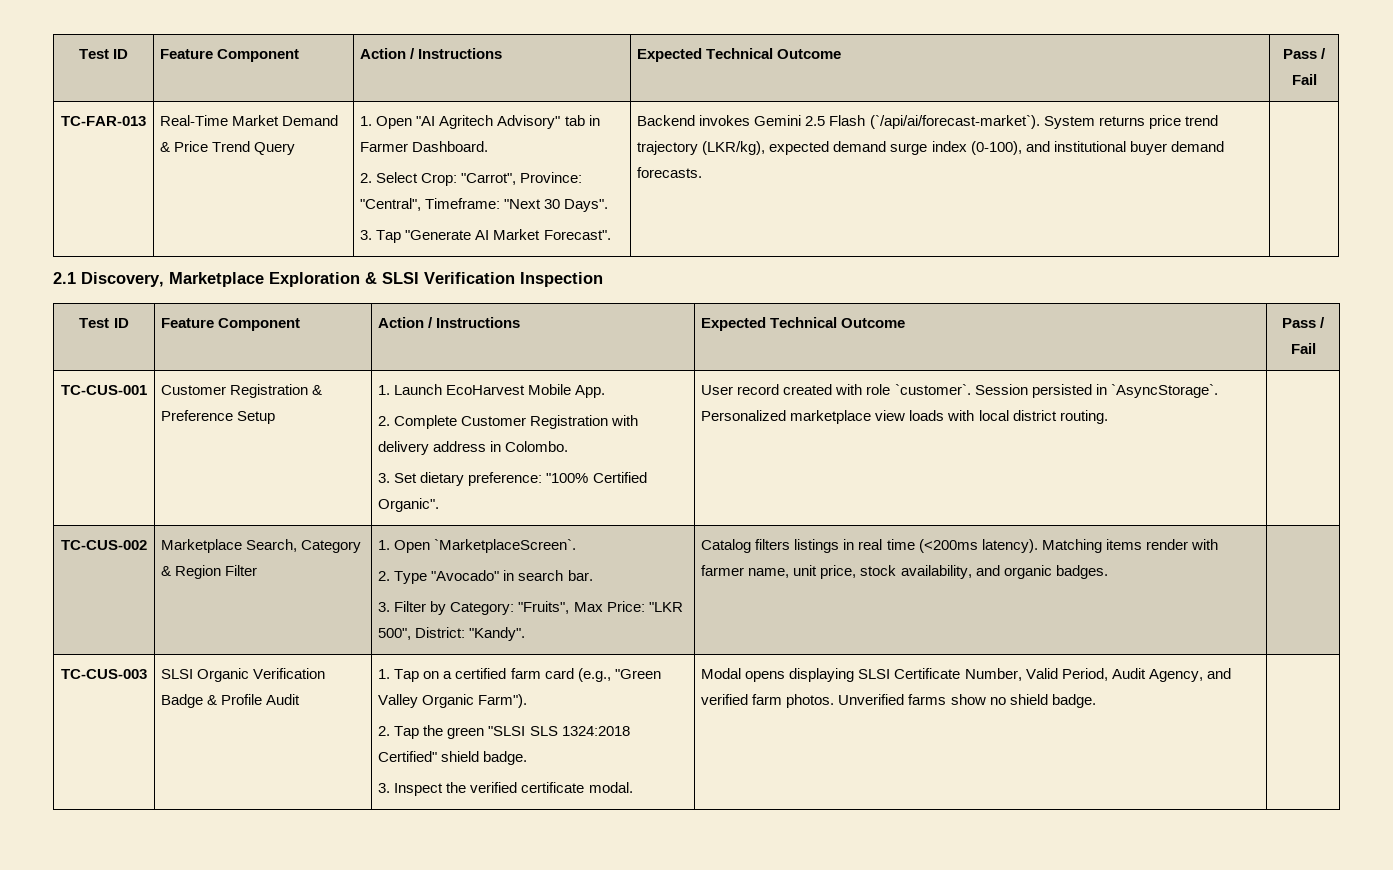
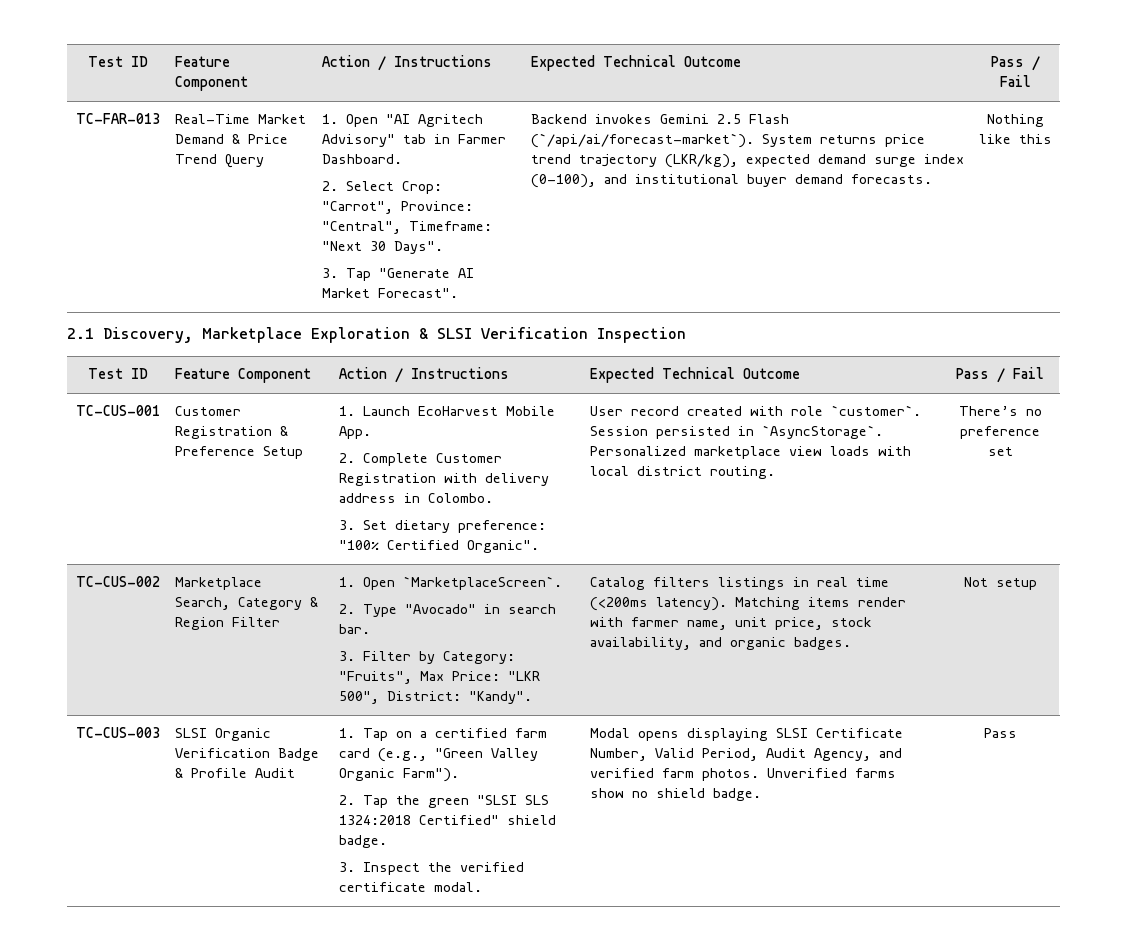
+ Nothing like this
+ There’s no preference set
+ Not setup
- Unverified farms show no shield badge.
+ Unverified farms show no shield badge. | Pass

